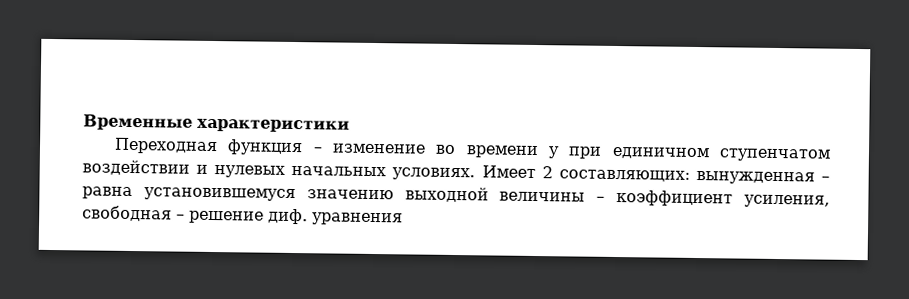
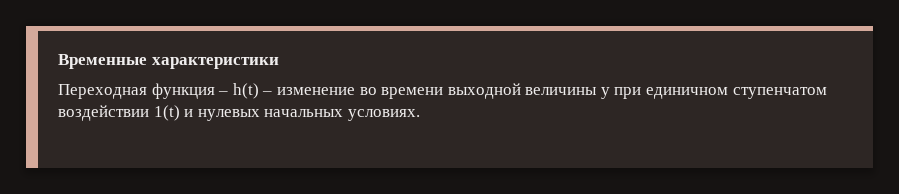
- Переходная функция – изменение во времени у при единичном ступенчатом воздействии и нулевых начальных условиях. Имеет 2 составляющих: вынужденная – равна установившемуся значению выходной величины – коэффициент усиления, свободная – решение диф. уравнения
+ Переходная функция – h(t) – изменение во времени выходной величины у при единичном ступенчатом воздействии 1(t) и нулевых начальных условиях.

